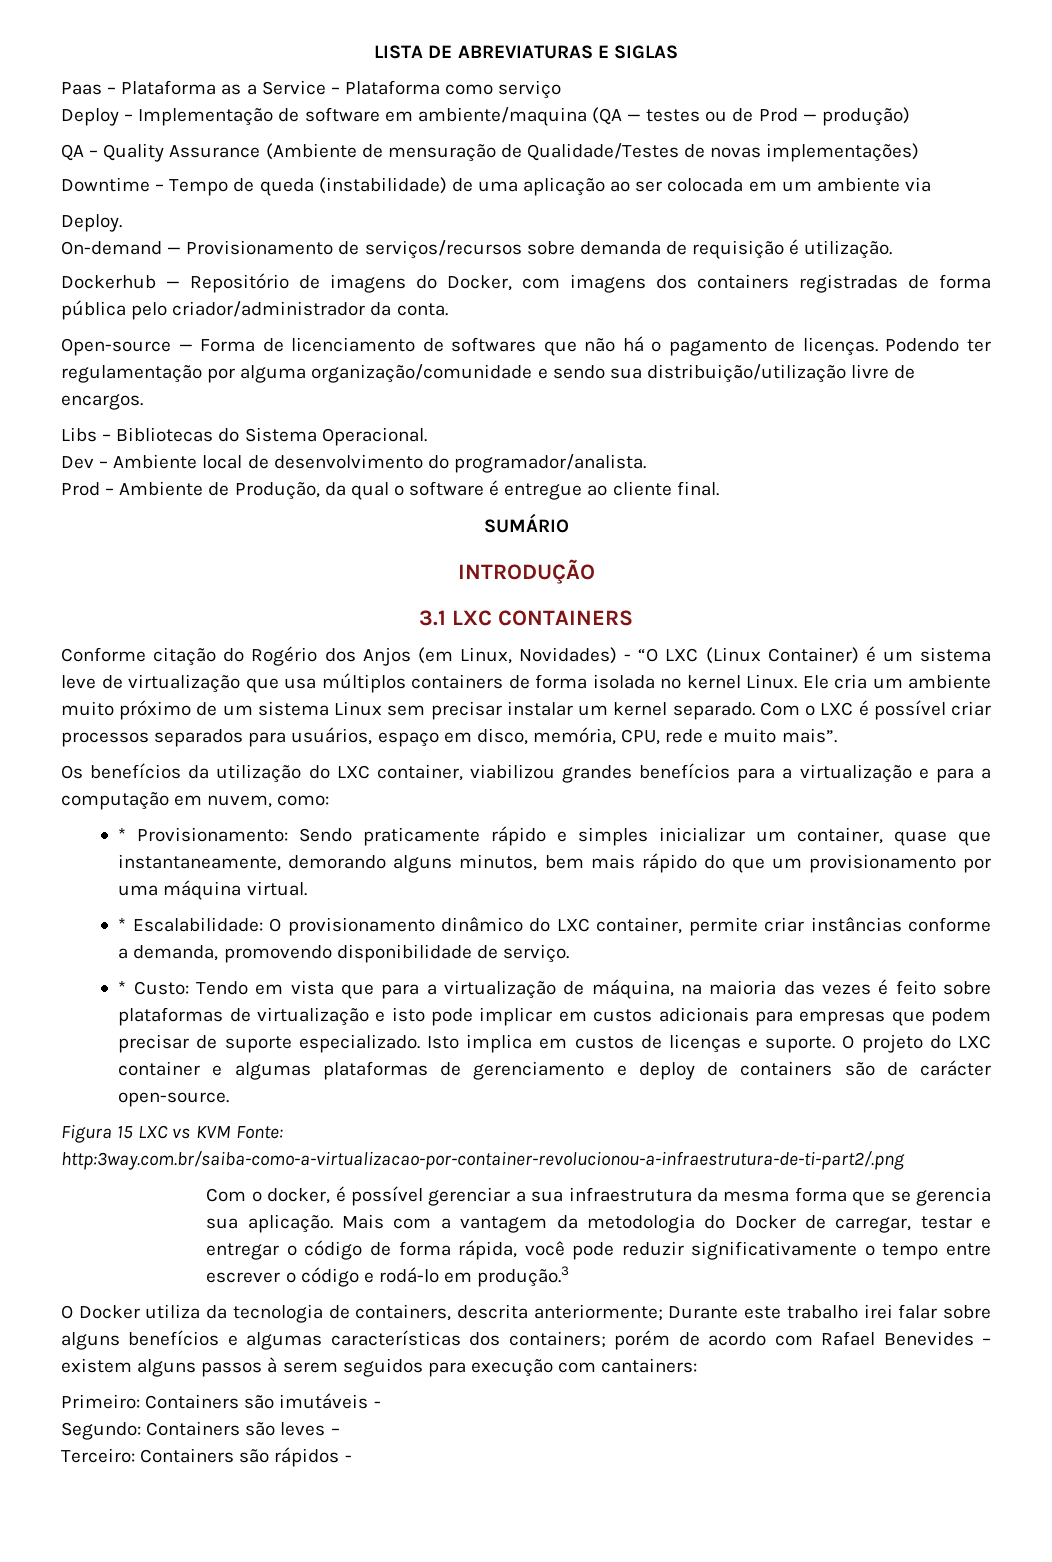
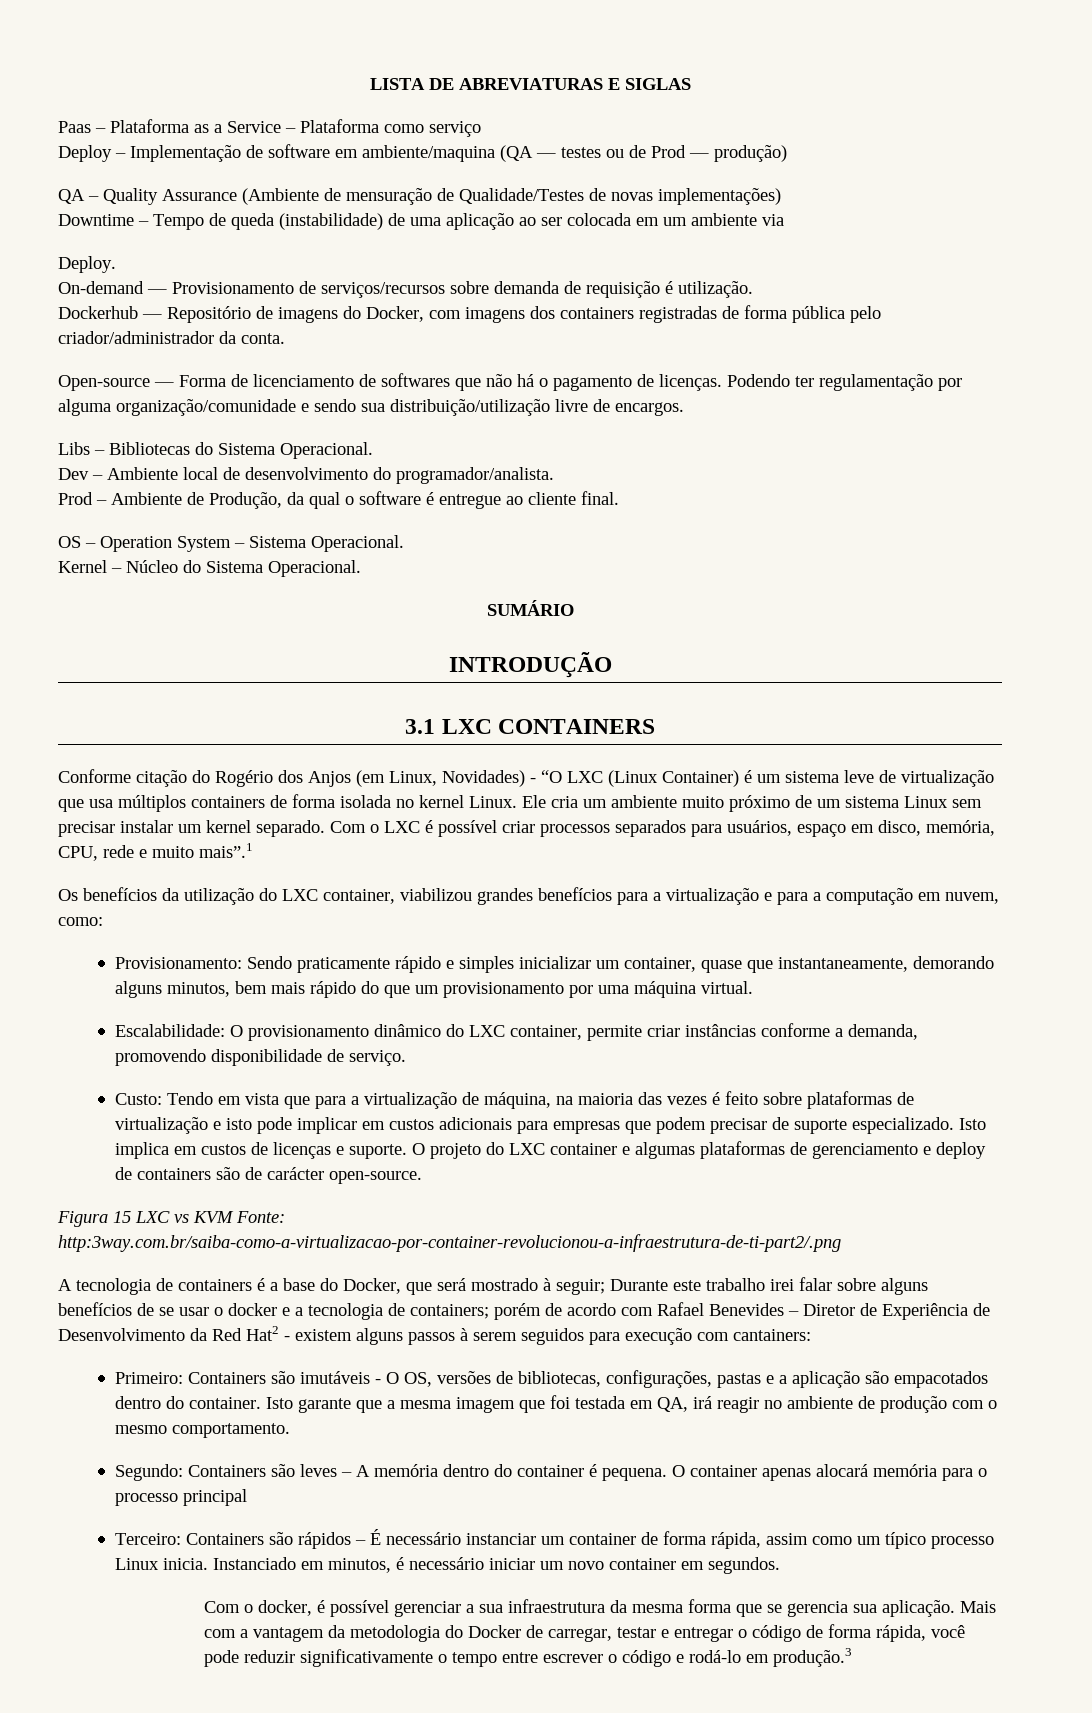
+ OS – Operation System – Sistema Operacional.
+ Kernel – Núcleo do Sistema Operacional.
- Com o LXC é possível criar processos separados para usuários, espaço em disco, memória, CPU, rede e muito mais”.
+ Com o LXC é possível criar processos separados para usuários, espaço em disco, memória, CPU, rede e muito mais”.1
- * Provisionamento: Sendo praticamente rápido e simples inicializar um container, quase que instantaneamente, demorando alguns minutos, bem mais rápido do que um provisionamento por uma máquina virtual.
+ Provisionamento: Sendo praticamente rápido e simples inicializar um container, quase que instantaneamente, demorando alguns minutos, bem mais rápido do que um provisionamento por uma máquina virtual.
- * Escalabilidade: O provisionamento dinâmico do LXC container, permite criar instâncias conforme a demanda, promovendo disponibilidade de serviço.
+ Escalabilidade: O provisionamento dinâmico do LXC container, permite criar instâncias conforme a demanda, promovendo disponibilidade de serviço.
- * Custo: Tendo em vista que para a virtualização de máquina, na maioria das vezes é feito sobre plataformas de virtualização e isto pode implicar em custos adicionais para empresas que podem precisar de suporte especializado.
+ Custo: Tendo em vista que para a virtualização de máquina, na maioria das vezes é feito sobre plataformas de virtualização e isto pode implicar em custos adicionais para empresas que podem precisar de suporte especializado.
+ A tecnologia de containers é a base do Docker, que será mostrado à seguir; Durante este trabalho irei falar sobre alguns benefícios de se usar o docker e a tecnologia de containers; porém de acordo com Rafael Benevides – Diretor de Experiência de Desenvolvimento da Red Hat2 - existem alguns passos à serem seguidos para execução com cantainers:
+ Primeiro: Containers são imutáveis - O OS, versões de bibliotecas, configurações, pastas e a aplicação são empacotados dentro do container. Isto garante que a mesma imagem que foi testada em QA, irá reagir no ambiente de produção com o mesmo comportamento.
+ Segundo: Containers são leves – A memória dentro do container é pequena. O container apenas alocará memória para o processo principal
+ Terceiro: Containers são rápidos – É necessário instanciar um container de forma rápida, assim como um típico processo Linux inicia. Instanciado em minutos, é necessário iniciar um novo container em segundos.
- O Docker utiliza da tecnologia de containers, descrita anteriormente; Durante este trabalho irei falar sobre alguns benefícios e algumas características dos containers; porém de acordo com Rafael Benevides – existem alguns passos à serem seguidos para execução com cantainers:
- Primeiro: Containers são imutáveis -
- Segundo: Containers são leves –
- Terceiro: Containers são rápidos -

